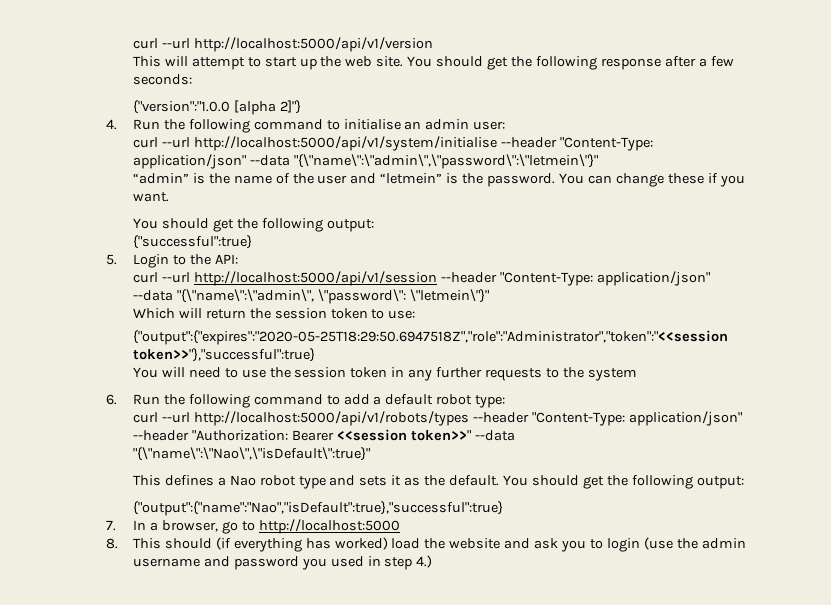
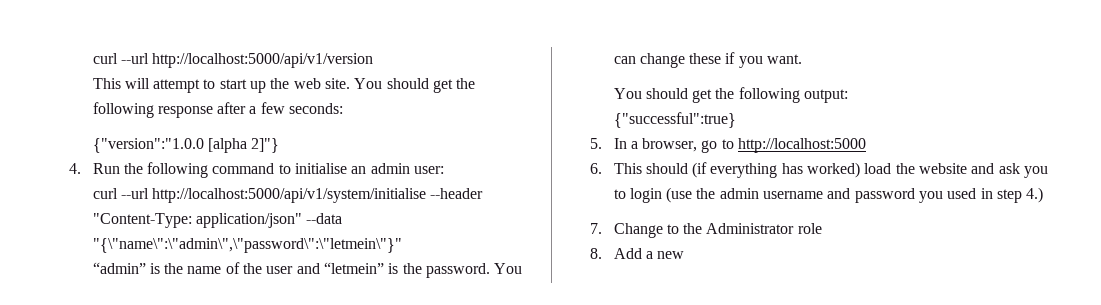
- 5. Login to the API:
- curl --url http://localhost:5000/api/v1/session --header "Content-Type: application/json" --data "{\"name\":\"admin\", \"password\": \"letmein\"}"
- Which will return the session token to use:
- {"output":{"expires":"2020-05-25T18:29:50.6947518Z","role":"Administrator","token":"<<session token>>"},"successful":true}
- You will need to use the session token in any further requests to the system
- 6. Run the following command to add a default robot type:
- curl --url http://localhost:5000/api/v1/robots/types --header "Content-Type: application/json" --header "Authorization: Bearer <<session token>>" --data "{\"name\":\"Nao\",\"isDefault\":true}"
- This defines a Nao robot type and sets it as the default. You should get the following output:
- {"output":{"name":"Nao","isDefault":true},"successful":true}
- 7. In a browser, go to http://localhost:5000
+ 5. In a browser, go to http://localhost:5000
- 8. This should (if everything has worked) load the website and ask you to login (use the admin username and password you used in step 4.)
+ 6. This should (if everything has worked) load the website and ask you to login (use the admin username and password you used in step 4.)
+ 7. Change to the Administrator role
+ 8. Add a new

